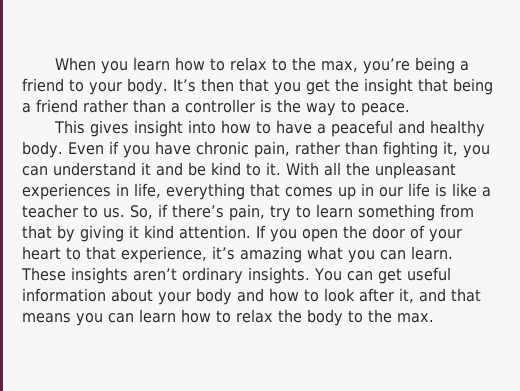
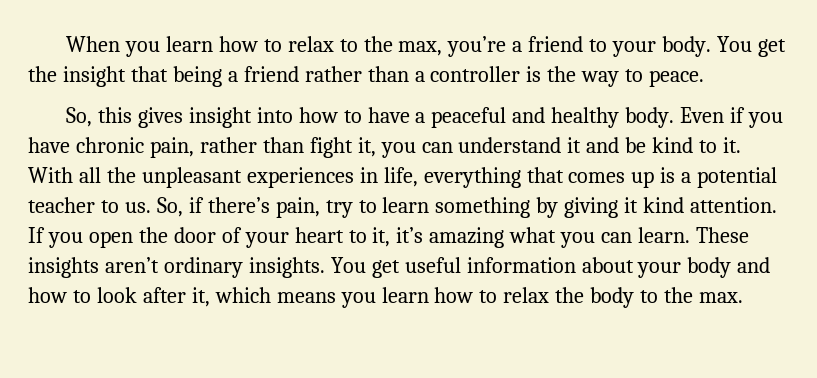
- When you learn how to relax to the max, you’re being a friend to your body.
+ When you learn how to relax to the max, you’re a friend to your body.
- It’s then that you get the insight that being a friend rather than a controller is the way to peace.
+ You get the insight that being a friend rather than a controller is the way to peace.
- This gives insight into how to have a peaceful and healthy body.
+ So, this gives insight into how to have a peaceful and healthy body.
- Even if you have chronic pain, rather than fighting it, you can understand it and be kind to it.
+ Even if you have chronic pain, rather than fight it, you can understand it and be kind to it.
- With all the unpleasant experiences in life, everything that comes up in our life is like a teacher to us.
+ With all the unpleasant experiences in life, everything that comes up is a potential teacher to us.
- So, if there’s pain, try to learn something from that by giving it kind attention.
+ So, if there’s pain, try to learn something by giving it kind attention.
- If you open the door of your heart to that experience, it’s amazing what you can learn.
+ If you open the door of your heart to it, it’s amazing what you can learn.
- You can get useful information about your body and how to look after it, and that means you can learn how to relax the body to the max.
+ You get useful information about your body and how to look after it, which means you learn how to relax the body to the max.

